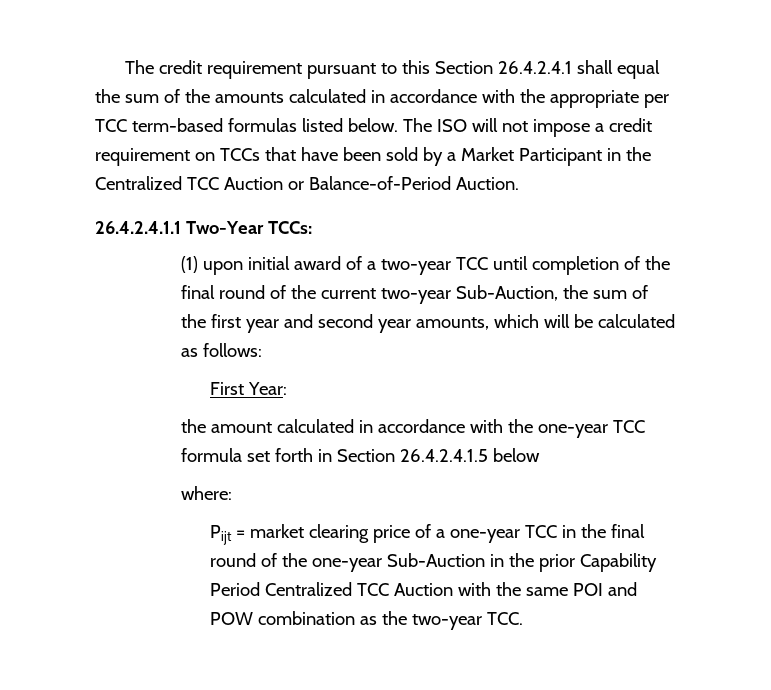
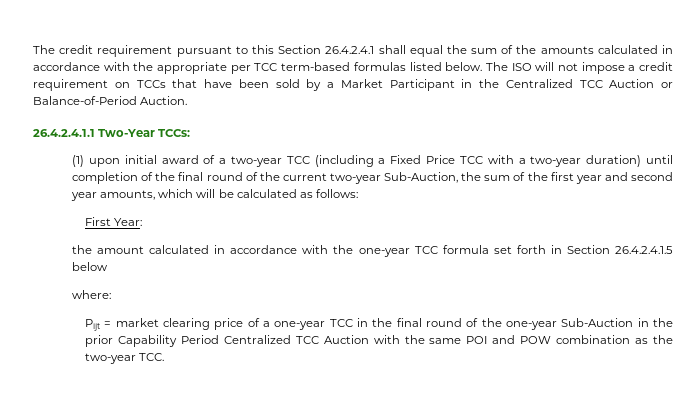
- (1) upon initial award of a two-year TCC until completion of the final round of the current two-year Sub-Auction, the sum of the first year and second year amounts, which will be calculated as follows:
+ (1) upon initial award of a two-year TCC (including a Fixed Price TCC with a two-year duration) until completion of the final round of the current two-year Sub-Auction, the sum of the first year and second year amounts, which will be calculated as follows:

